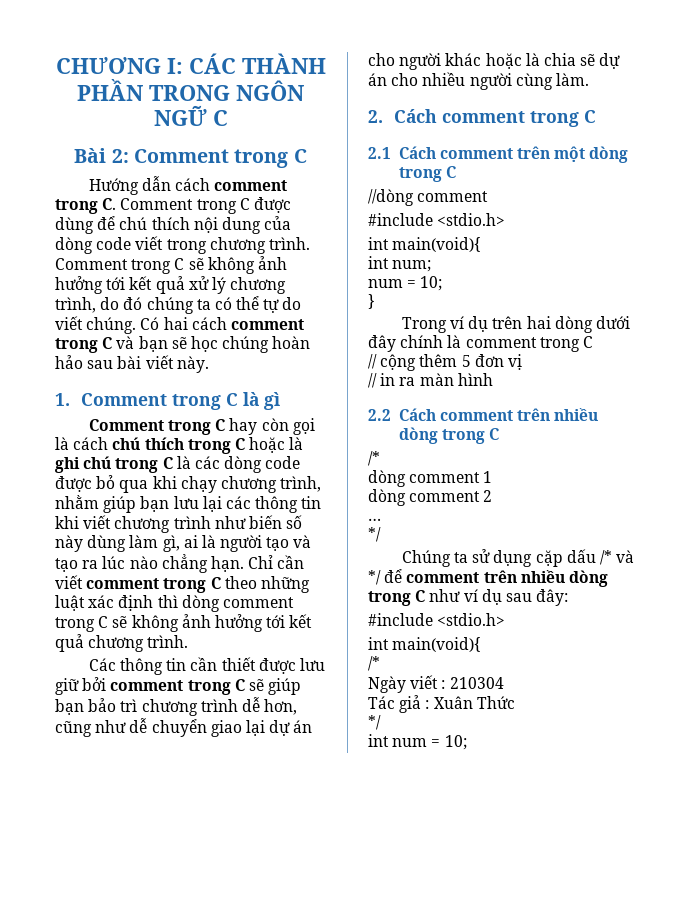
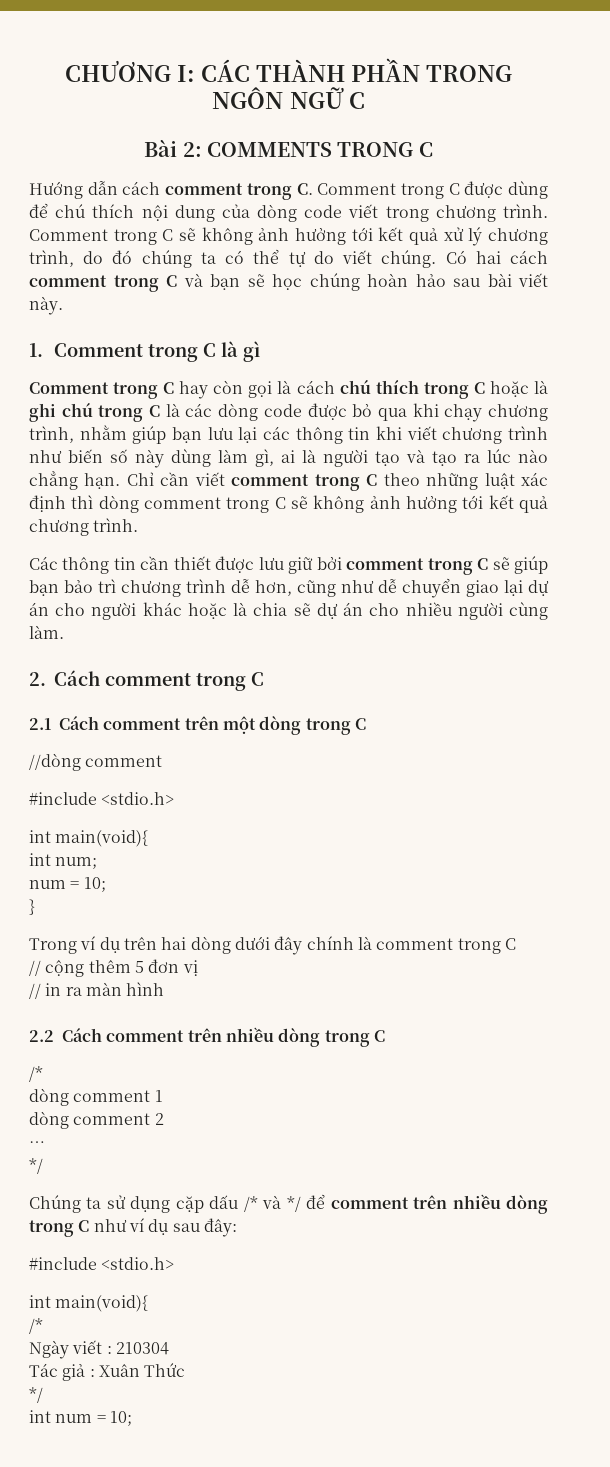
- Bài 2: Comment trong C
+ Bài 2: COMMENTS TRONG C

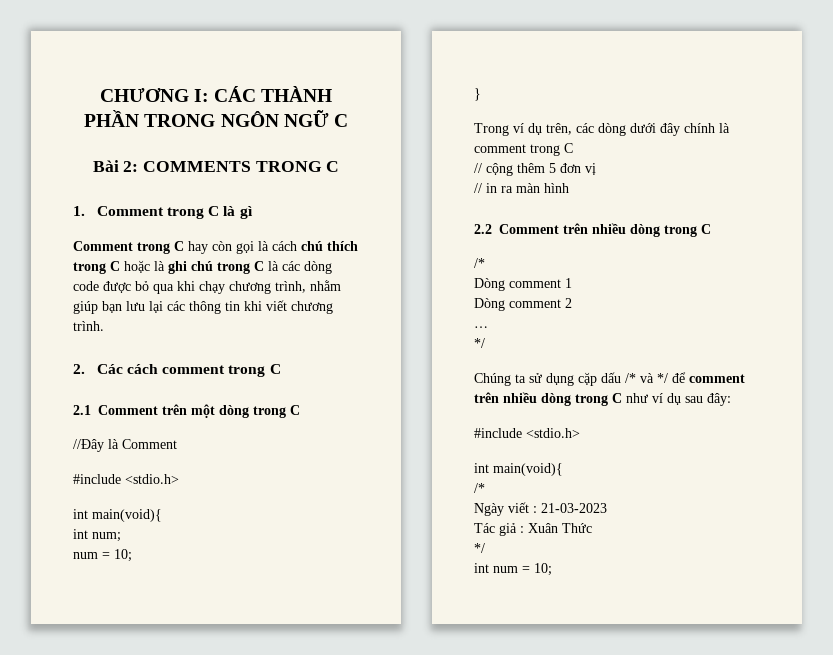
- Hướng dẫn cách comment trong C. Comment trong C được dùng để chú thích nội dung của dòng code viết trong chương trình. Comment trong C sẽ không ảnh hưởng tới kết quả xử lý chương trình, do đó chúng ta có thể tự do viết chúng. Có hai cách comment trong C và bạn sẽ học chúng hoàn hảo sau bài viết này.
- Comment trong C hay còn gọi là cách chú thích trong C hoặc là ghi chú trong C là các dòng code được bỏ qua khi chạy chương trình, nhằm giúp bạn lưu lại các thông tin khi viết chương trình như biến số này dùng làm gì, ai là người tạo và tạo ra lúc nào chẳng hạn. Chỉ cần viết comment trong C theo những luật xác định thì dòng comment trong C sẽ không ảnh hưởng tới kết quả chương trình.
- Các thông tin cần thiết được lưu giữ bởi comment trong C sẽ giúp bạn bảo trì chương trình dễ hơn, cũng như dễ chuyển giao lại dự án cho người khác hoặc là chia sẽ dự án cho nhiều người cùng làm.
- 2. Cách comment trong C
+ Comment trong C hay còn gọi là cách chú thích trong C hoặc là ghi chú trong C là các dòng code được bỏ qua khi chạy chương trình, nhằm giúp bạn lưu lại các thông tin khi viết chương trình.
+ 2. Các cách comment trong C
- 2.1 Cách comment trên một dòng trong C
+ 2.1 Comment trên một dòng trong C
- //dòng comment
+ //Đây là Comment
- Trong ví dụ trên hai dòng dưới đây chính là comment trong C
+ Trong ví dụ trên, các dòng dưới đây chính là comment trong C
- 2.2 Cách comment trên nhiều dòng trong C
+ 2.2 Comment trên nhiều dòng trong C
- dòng comment 1
+ Dòng comment 1
- dòng comment 2
+ Dòng comment 2
- Ngày viết : 210304
+ Ngày viết : 21-03-2023

